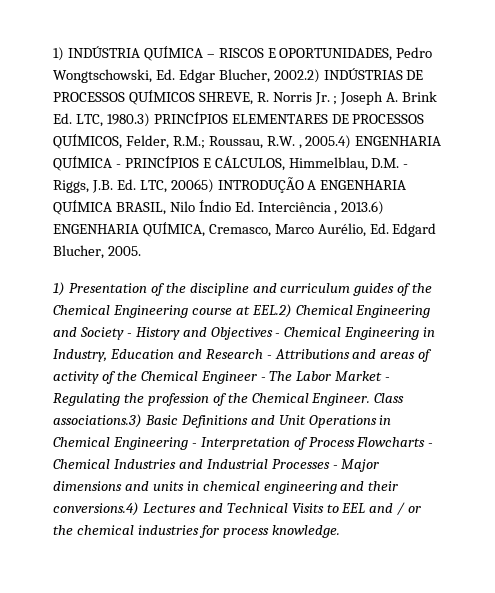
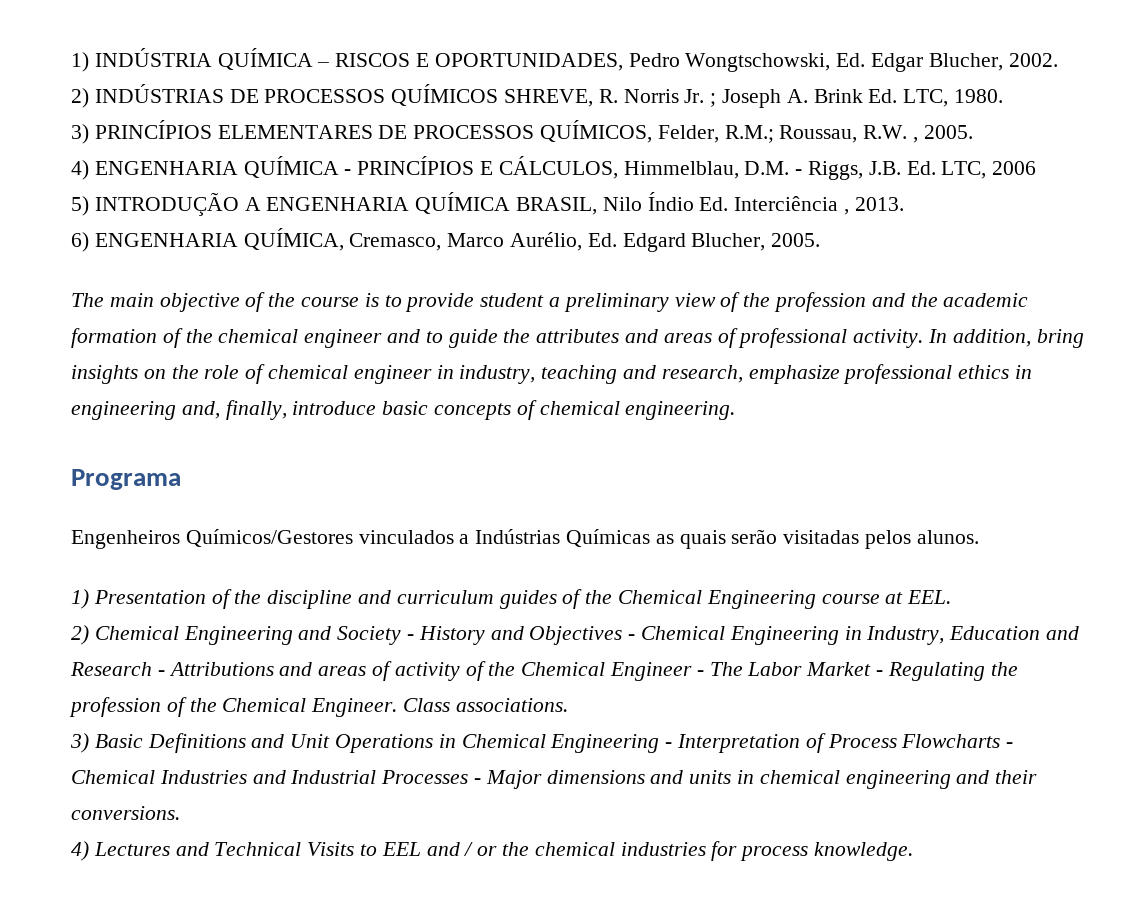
- 1) INDÚSTRIA QUÍMICA – RISCOS E OPORTUNIDADES, Pedro Wongtschowski, Ed. Edgar Blucher, 2002.2) INDÚSTRIAS DE PROCESSOS QUÍMICOS SHREVE, R. Norris Jr. ;
+ 1) INDÚSTRIA QUÍMICA – RISCOS E OPORTUNIDADES, Pedro Wongtschowski, Ed. Edgar Blucher, 2002.
+ 2) INDÚSTRIAS DE PROCESSOS QUÍMICOS SHREVE, R. Norris Jr. ;
- Joseph A. Brink Ed. LTC, 1980.3) PRINCÍPIOS ELEMENTARES DE PROCESSOS QUÍMICOS, Felder, R.M.;
+ Joseph A. Brink Ed. LTC, 1980.
+ 3) PRINCÍPIOS ELEMENTARES DE PROCESSOS QUÍMICOS, Felder, R.M.;
- Roussau, R.W. , 2005.4) ENGENHARIA QUÍMICA - PRINCÍPIOS E CÁLCULOS, Himmelblau, D.M. - Riggs, J.B. Ed. LTC, 20065) INTRODUÇÃO A ENGENHARIA QUÍMICA BRASIL, Nilo Índio Ed. Interciência , 2013.6) ENGENHARIA QUÍMICA, Cremasco, Marco Aurélio, Ed. Edgard Blucher, 2005.
+ Roussau, R.W. , 2005.
+ 4) ENGENHARIA QUÍMICA - PRINCÍPIOS E CÁLCULOS, Himmelblau, D.M. - Riggs, J.B. Ed. LTC, 2006
+ 5) INTRODUÇÃO A ENGENHARIA QUÍMICA BRASIL, Nilo Índio Ed. Interciência , 2013.
+ 6) ENGENHARIA QUÍMICA, Cremasco, Marco Aurélio, Ed. Edgard Blucher, 2005.
+ The main objective of the course is to provide student a preliminary view of the profession and the academic formation of the chemical engineer and to guide the attributes and areas of professional activity. In addition, bring insights on the role of chemical engineer in industry, teaching and research, emphasize professional ethics in engineering and, finally, introduce basic concepts of chemical engineering.
+ Programa
+ Engenheiros Químicos/Gestores vinculados a Indústrias Químicas as quais serão visitadas pelos alunos.
- 1) Presentation of the discipline and curriculum guides of the Chemical Engineering course at EEL.2) Chemical Engineering and Society - History and Objectives - Chemical Engineering in Industry, Education and Research - Attributions and areas of activity of the Chemical Engineer - The Labor Market - Regulating the profession of the Chemical Engineer.
+ 1) Presentation of the discipline and curriculum guides of the Chemical Engineering course at EEL.
+ 2) Chemical Engineering and Society - History and Objectives - Chemical Engineering in Industry, Education and Research - Attributions and areas of activity of the Chemical Engineer - The Labor Market - Regulating the profession of the Chemical Engineer.
- Class associations.3) Basic Definitions and Unit Operations in Chemical Engineering - Interpretation of Process Flowcharts - Chemical Industries and Industrial Processes - Major dimensions and units in chemical engineering and their conversions.4) Lectures and Technical Visits to EEL and / or the chemical industries for process knowledge.
+ Class associations.
+ 3) Basic Definitions and Unit Operations in Chemical Engineering - Interpretation of Process Flowcharts - Chemical Industries and Industrial Processes - Major dimensions and units in chemical engineering and their conversions.
+ 4) Lectures and Technical Visits to EEL and / or the chemical industries for process knowledge.

